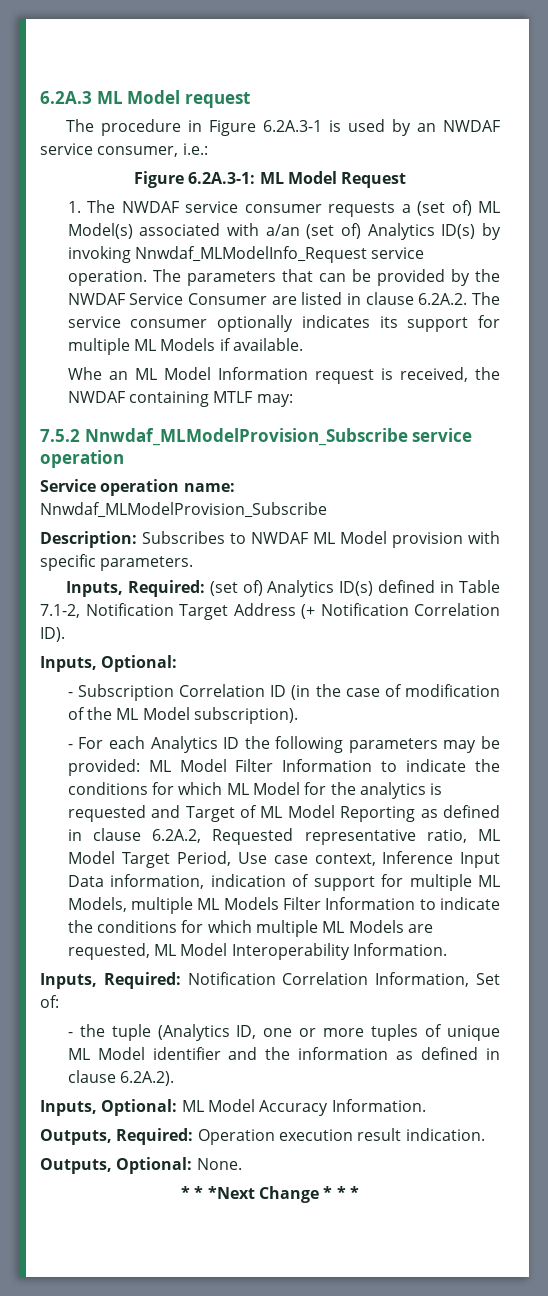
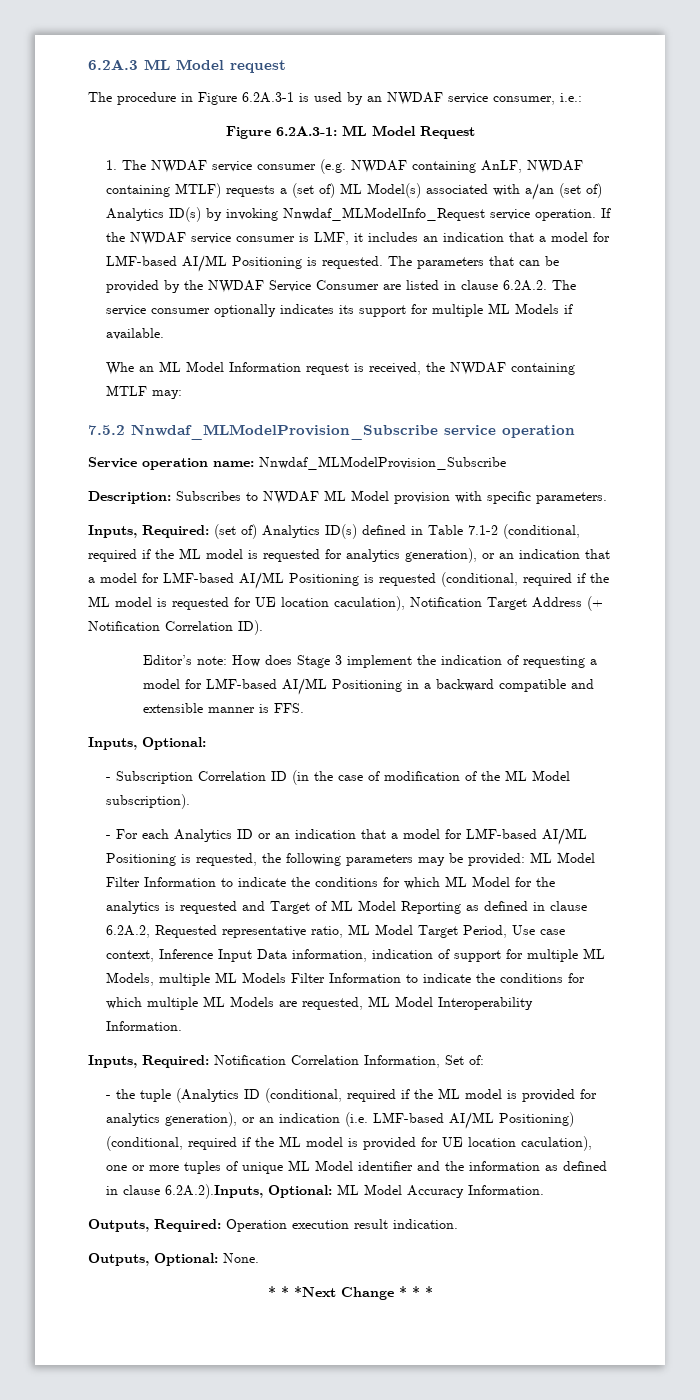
- 1. The NWDAF service consumer requests a (set of) ML Model(s) associated with a/an (set of) Analytics ID(s) by invoking Nnwdaf_MLModelInfo_Request service operation.
+ 1. The NWDAF service consumer (e.g. NWDAF containing AnLF, NWDAF containing MTLF) requests a (set of) ML Model(s) associated with a/an (set of) Analytics ID(s) by invoking Nnwdaf_MLModelInfo_Request service operation.
+ If the NWDAF service consumer is LMF, it includes an indication that a model for LMF-based AI/ML Positioning is requested.
- Inputs, Required: (set of) Analytics ID(s) defined in Table 7.1-2, Notification Target Address (+ Notification Correlation ID).
+ Inputs, Required: (set of) Analytics ID(s) defined in Table 7.1-2 (conditional, required if the ML model is requested for analytics generation), or an indication that a model for LMF-based AI/ML Positioning is requested (conditional, required if the ML model is requested for UE location caculation), Notification Target Address (+ Notification Correlation ID).
+ Editor’s note: How does Stage 3 implement the indication of requesting a model for LMF-based AI/ML Positioning in a backward compatible and extensible manner is FFS.
- - For each Analytics ID the following parameters may be provided:
+ - For each Analytics ID or an indication that a model for LMF-based AI/ML Positioning is requested, the following parameters may be provided:
- - the tuple (Analytics ID, one or more tuples of unique ML Model identifier and the information as defined in clause 6.2A.2).
- Inputs, Optional: ML Model Accuracy Information.
+ - the tuple (Analytics ID (conditional, required if the ML model is provided for analytics generation), or an indication (i.e. LMF-based AI/ML Positioning) (conditional, required if the ML model is provided for UE location caculation), one or more tuples of unique ML Model identifier and the information as defined in clause 6.2A.2).Inputs, Optional: ML Model Accuracy Information.

